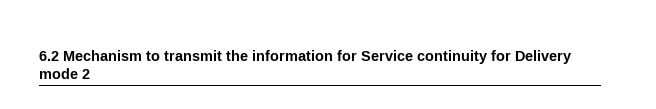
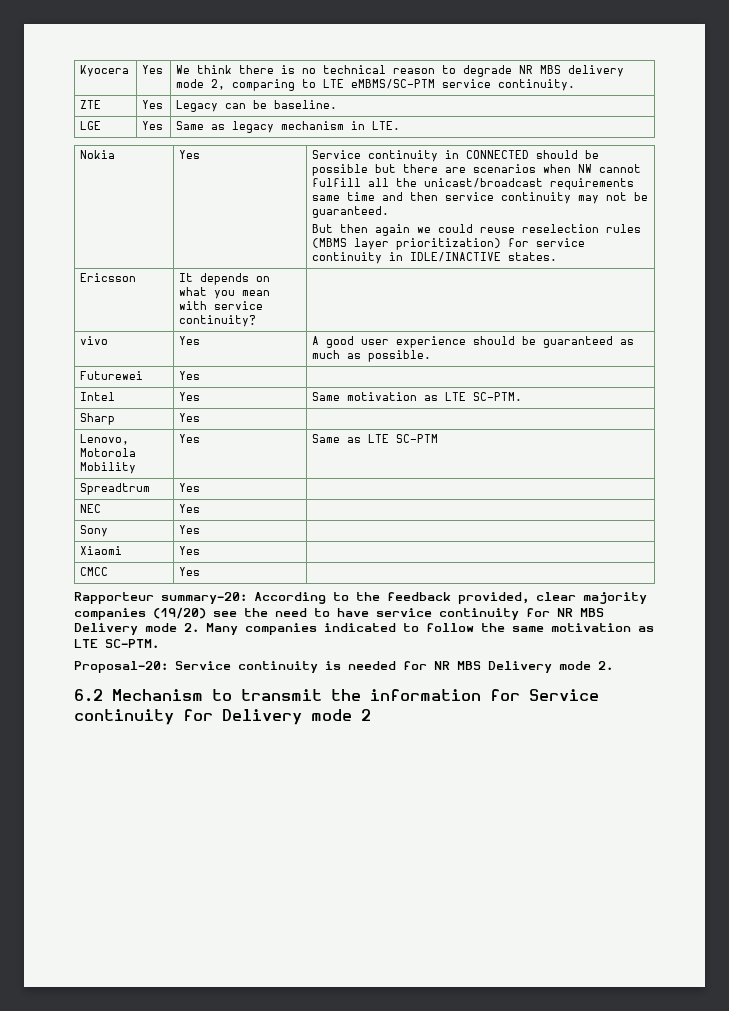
+ Kyocera | Yes | We think there is no technical reason to degrade NR MBS delivery mode 2, comparing to LTE eMBMS/SC-PTM service continuity.
+ ZTE | Yes | Legacy can be baseline.
+ LGE | Yes | Same as legacy mechanism in LTE.
+ Nokia | Yes | Service continuity in CONNECTED should be possible but there are scenarios when NW cannot fulfill all the unicast/broadcast requirements same time and then service continuity may not be guaranteed.
+ But then again we could reuse reselection rules (MBMS layer prioritization) for service continuity in IDLE/INACTIVE states.
+ Ericsson | It depends on what you mean with service continuity? |
+ vivo | Yes | A good user experience should be guaranteed as much as possible.
+ Futurewei | Yes |
+ Intel | Yes | Same motivation as LTE SC-PTM.
+ Sharp | Yes |
+ Lenovo, Motorola Mobility | Yes | Same as LTE SC-PTM
+ Spreadtrum | Yes |
+ NEC | Yes |
+ Sony | Yes |
+ Xiaomi | Yes |
+ CMCC | Yes |
+ Rapporteur summary-20: According to the feedback provided, clear majority companies (19/20) see the need to have service continuity for NR MBS Delivery mode 2. Many companies indicated to follow the same motivation as LTE SC-PTM.
+ Proposal-20: Service continuity is needed for NR MBS Delivery mode 2.

